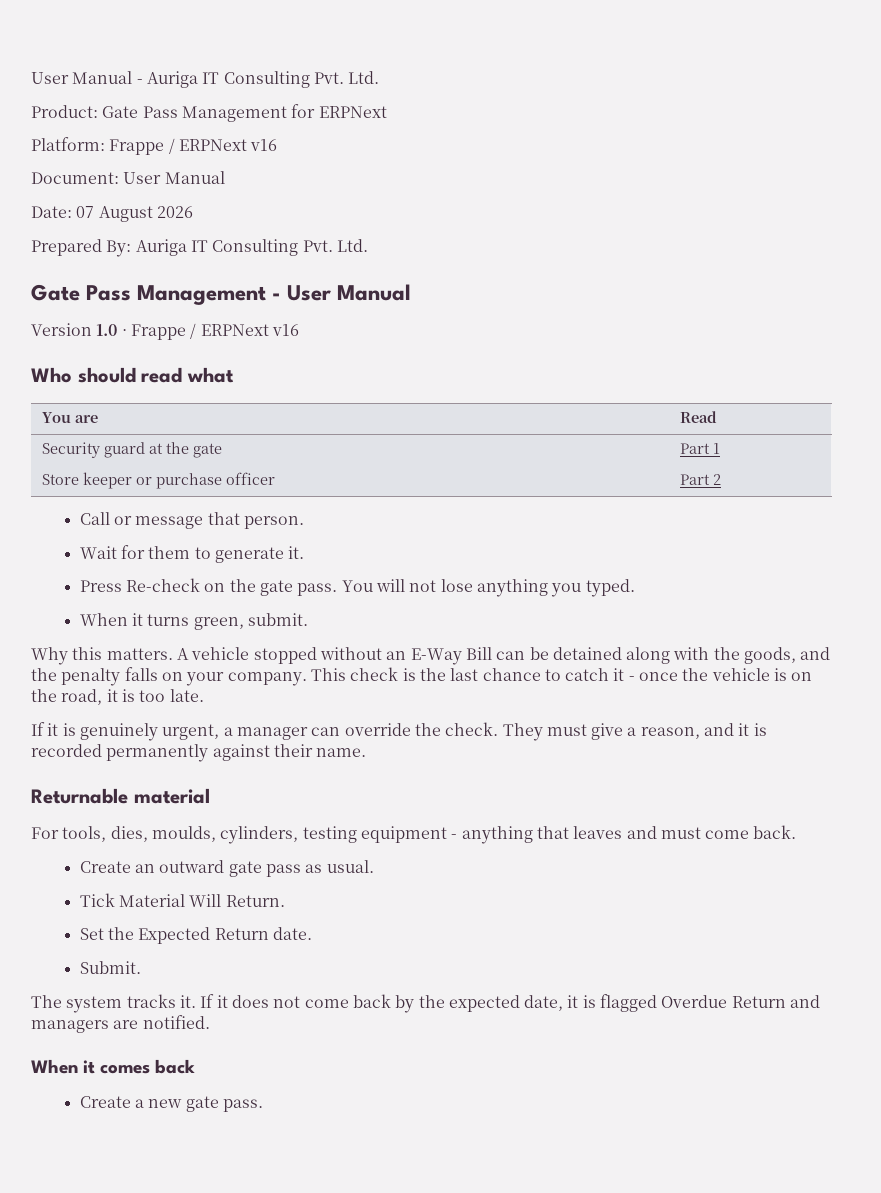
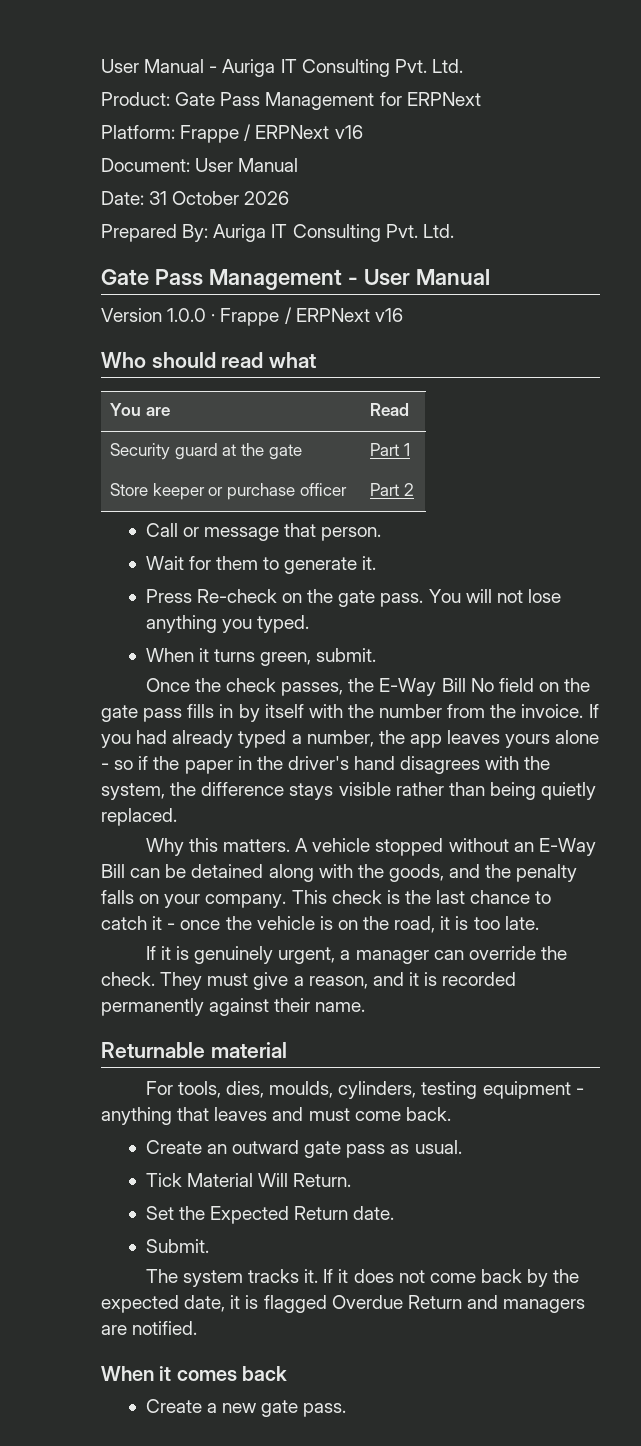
- Date: 07 August 2026
+ Date: 31 October 2026
- Version 1.0 · Frappe / ERPNext v16
+ Version 1.0.0 · Frappe / ERPNext v16
+ Once the check passes, the E-Way Bill No field on the gate pass fills in by itself with the number from the invoice. If you had already typed a number, the app leaves yours alone - so if the paper in the driver's hand disagrees with the system, the difference stays visible rather than being quietly replaced.

